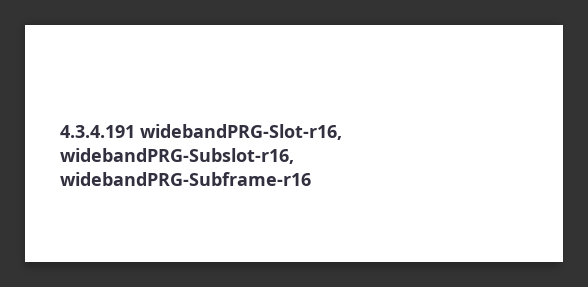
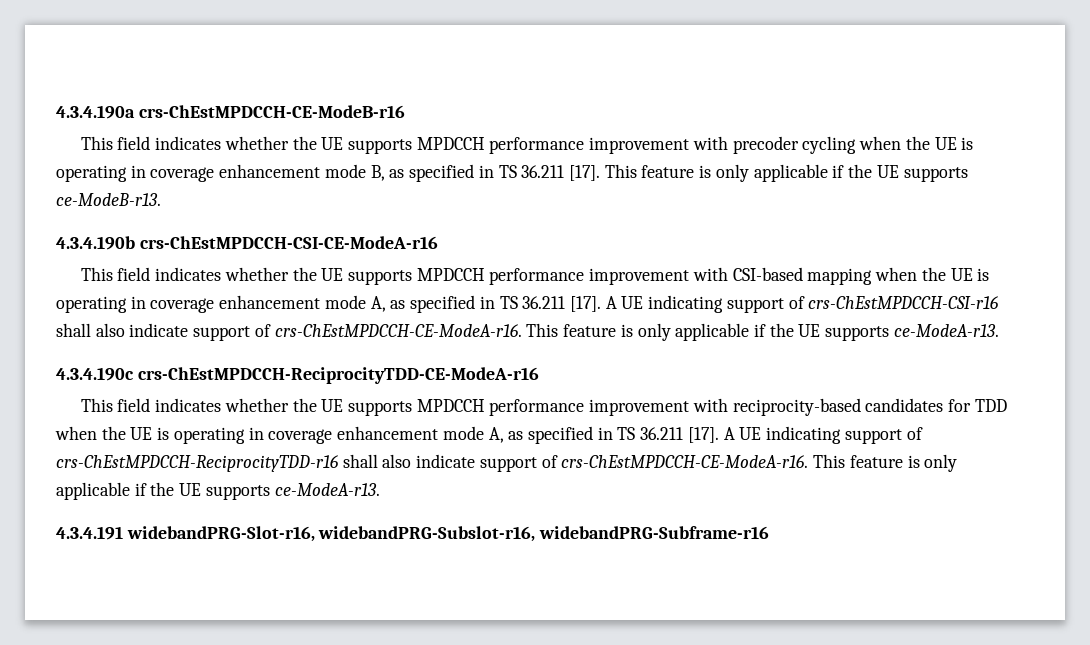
+ 4.3.4.190a crs-ChEstMPDCCH-CE-ModeB-r16
+ This field indicates whether the UE supports MPDCCH performance improvement with precoder cycling when the UE is operating in coverage enhancement mode B, as specified in TS 36.211 [17]. This feature is only applicable if the UE supports ce-ModeB-r13.
+ 4.3.4.190b crs-ChEstMPDCCH-CSI-CE-ModeA-r16
+ This field indicates whether the UE supports MPDCCH performance improvement with CSI-based mapping when the UE is operating in coverage enhancement mode A, as specified in TS 36.211 [17]. A UE indicating support of crs-ChEstMPDCCH-CSI-r16 shall also indicate support of crs-ChEstMPDCCH-CE-ModeA-r16. This feature is only applicable if the UE supports ce-ModeA-r13.
+ 4.3.4.190c crs-ChEstMPDCCH-ReciprocityTDD-CE-ModeA-r16
+ This field indicates whether the UE supports MPDCCH performance improvement with reciprocity-based candidates for TDD when the UE is operating in coverage enhancement mode A, as specified in TS 36.211 [17]. A UE indicating support of crs-ChEstMPDCCH-ReciprocityTDD-r16 shall also indicate support of crs-ChEstMPDCCH-CE-ModeA-r16. This feature is only applicable if the UE supports ce-ModeA-r13.

